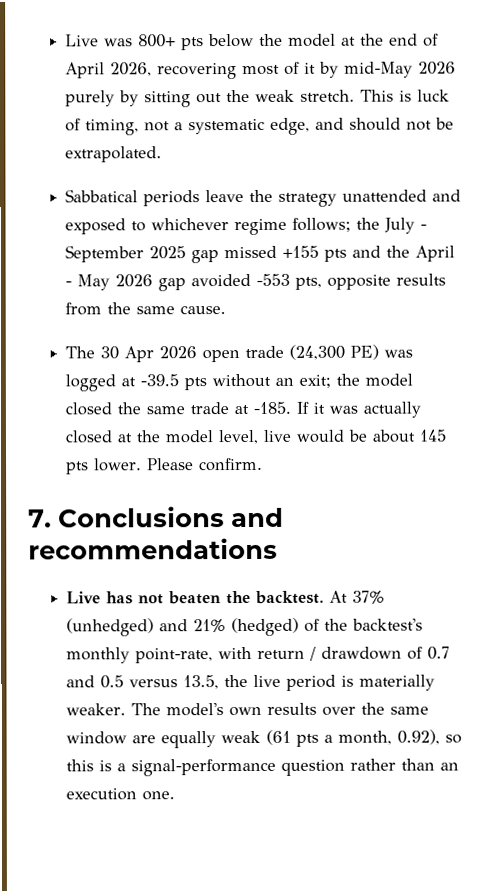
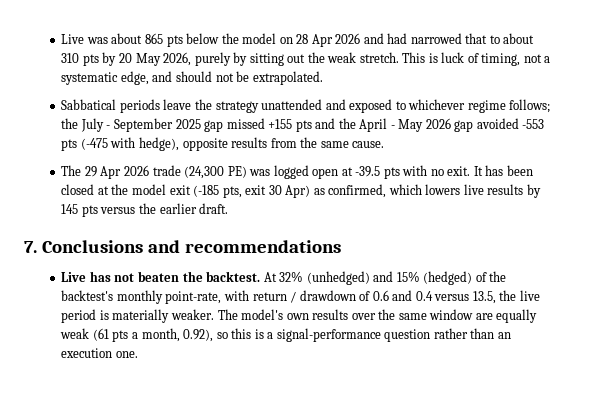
- Live was 800+ pts below the model at the end of April 2026, recovering most of it by mid-May 2026 purely by sitting out the weak stretch.
+ Live was about 865 pts below the model on 28 Apr 2026 and had narrowed that to about 310 pts by 20 May 2026, purely by sitting out the weak stretch.
- Sabbatical periods leave the strategy unattended and exposed to whichever regime follows; the July - September 2025 gap missed +155 pts and the April - May 2026 gap avoided -553 pts, opposite results from the same cause.
+ Sabbatical periods leave the strategy unattended and exposed to whichever regime follows; the July - September 2025 gap missed +155 pts and the April - May 2026 gap avoided -553 pts (-475 with hedge), opposite results from the same cause.
- The 30 Apr 2026 open trade (24,300 PE) was logged at -39.5 pts without an exit; the model closed the same trade at -185. If it was actually closed at the model level, live would be about 145 pts lower. Please confirm.
+ The 29 Apr 2026 trade (24,300 PE) was logged open at -39.5 pts with no exit. It has been closed at the model exit (-185 pts, exit 30 Apr) as confirmed, which lowers live results by 145 pts versus the earlier draft.
- At 37% (unhedged) and 21% (hedged) of the backtest's monthly point-rate, with return / drawdown of 0.7 and 0.5 versus 13.5, the live period is materially weaker.
+ At 32% (unhedged) and 15% (hedged) of the backtest's monthly point-rate, with return / drawdown of 0.6 and 0.4 versus 13.5, the live period is materially weaker.

